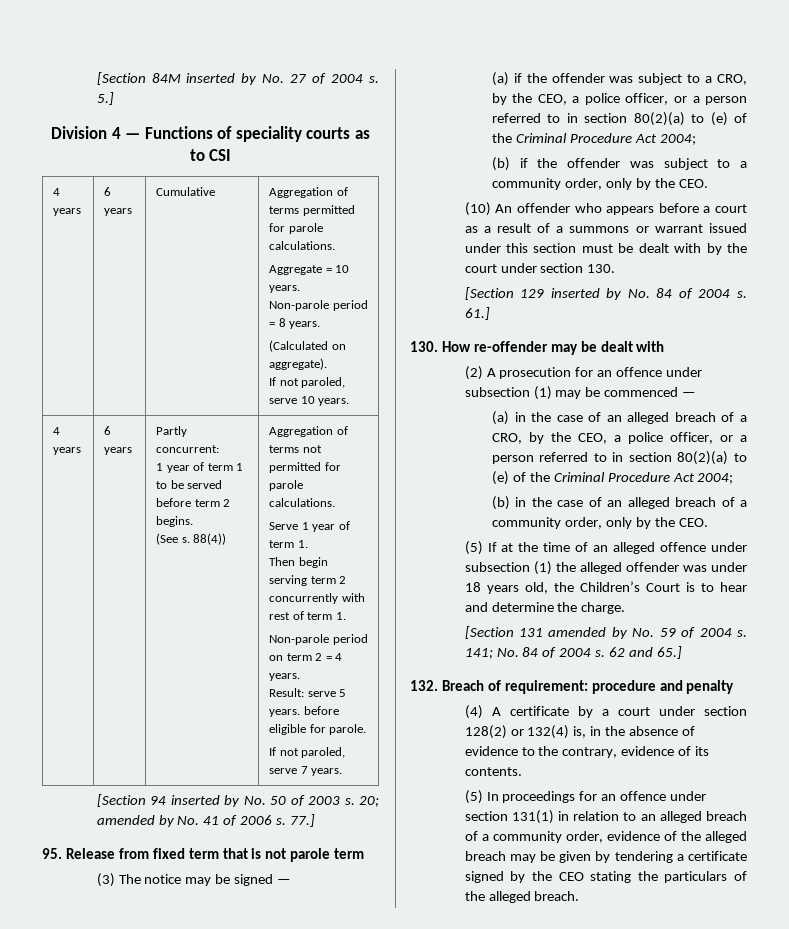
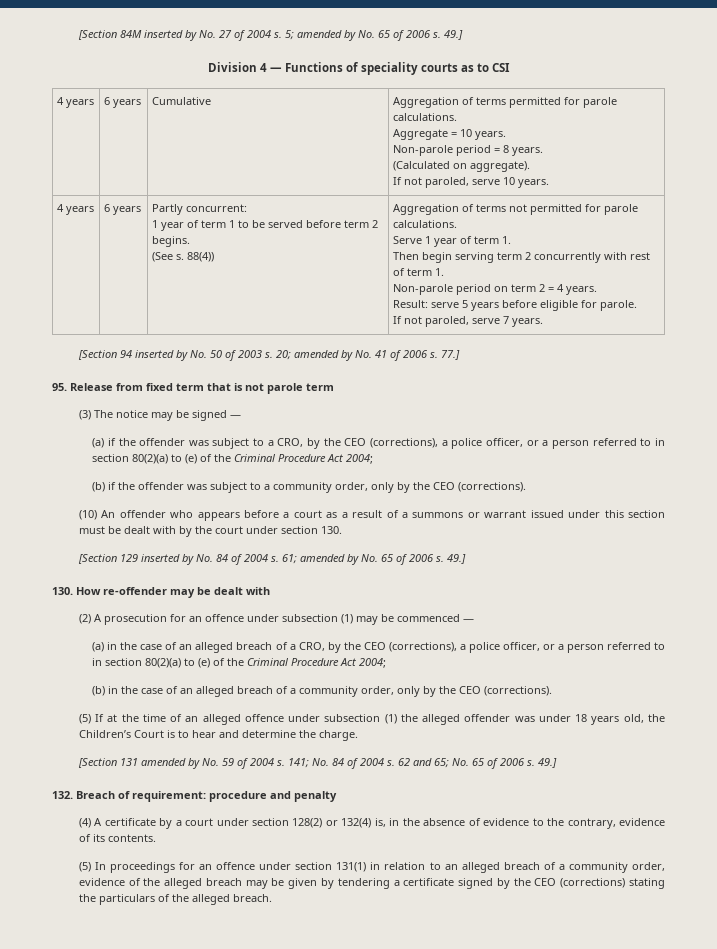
- 5.]
+ 5; amended by No. 65 of 2006 s. 49.]
- Result: serve 5 years. before eligible for parole.
+ Result: serve 5 years before eligible for parole.
- (a) if the offender was subject to a CRO, by the CEO, a police officer, or a person referred to in section 80(2)(a) to (e) of the Criminal Procedure Act 2004;
+ (a) if the offender was subject to a CRO, by the CEO (corrections), a police officer, or a person referred to in section 80(2)(a) to (e) of the Criminal Procedure Act 2004;
- (b) if the offender was subject to a community order, only by the CEO.
+ (b) if the offender was subject to a community order, only by the CEO (corrections).
- 61.]
+ 61; amended by No. 65 of 2006 s. 49.]
- (a) in the case of an alleged breach of a CRO, by the CEO, a police officer, or a person referred to in section 80(2)(a) to (e) of the Criminal Procedure Act 2004;
+ (a) in the case of an alleged breach of a CRO, by the CEO (corrections), a police officer, or a person referred to in section 80(2)(a) to (e) of the Criminal Procedure Act 2004;
- (b) in the case of an alleged breach of a community order, only by the CEO.
+ (b) in the case of an alleged breach of a community order, only by the CEO (corrections).
- 62 and 65.]
+ 62 and 65; No. 65 of 2006 s. 49.]
- (5) In proceedings for an offence under section 131(1) in relation to an alleged breach of a community order, evidence of the alleged breach may be given by tendering a certificate signed by the CEO stating the particulars of the alleged breach.
+ (5) In proceedings for an offence under section 131(1) in relation to an alleged breach of a community order, evidence of the alleged breach may be given by tendering a certificate signed by the CEO (corrections) stating the particulars of the alleged breach.

